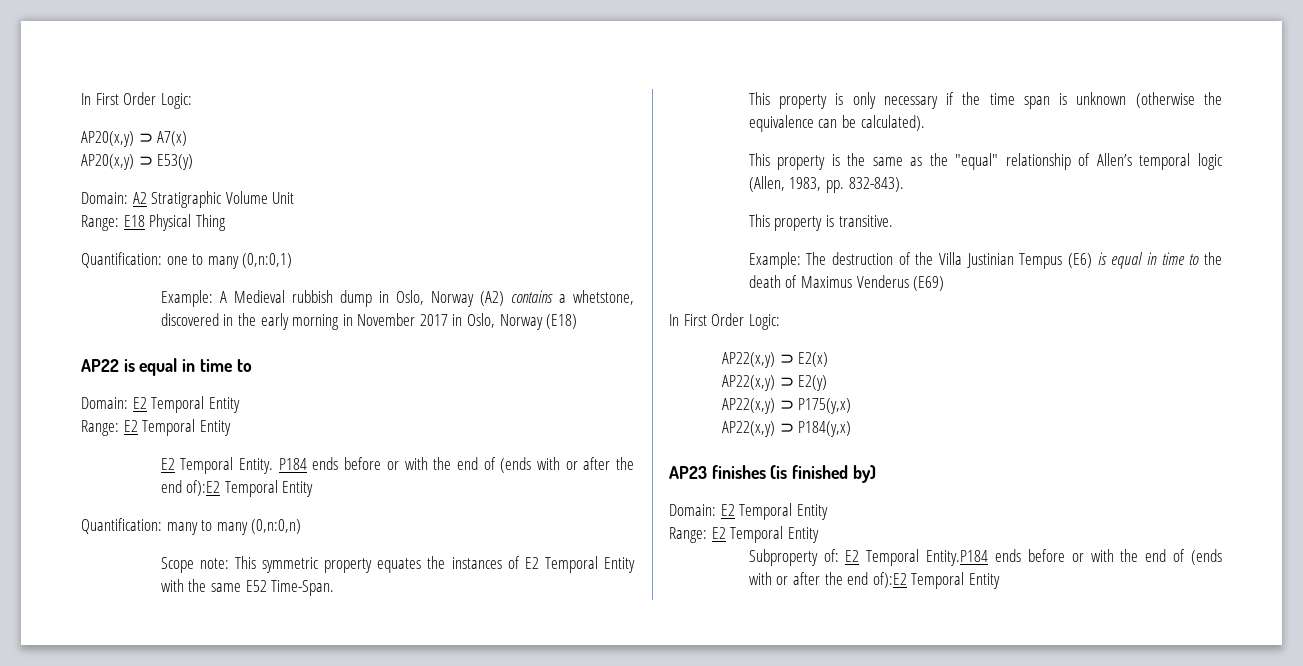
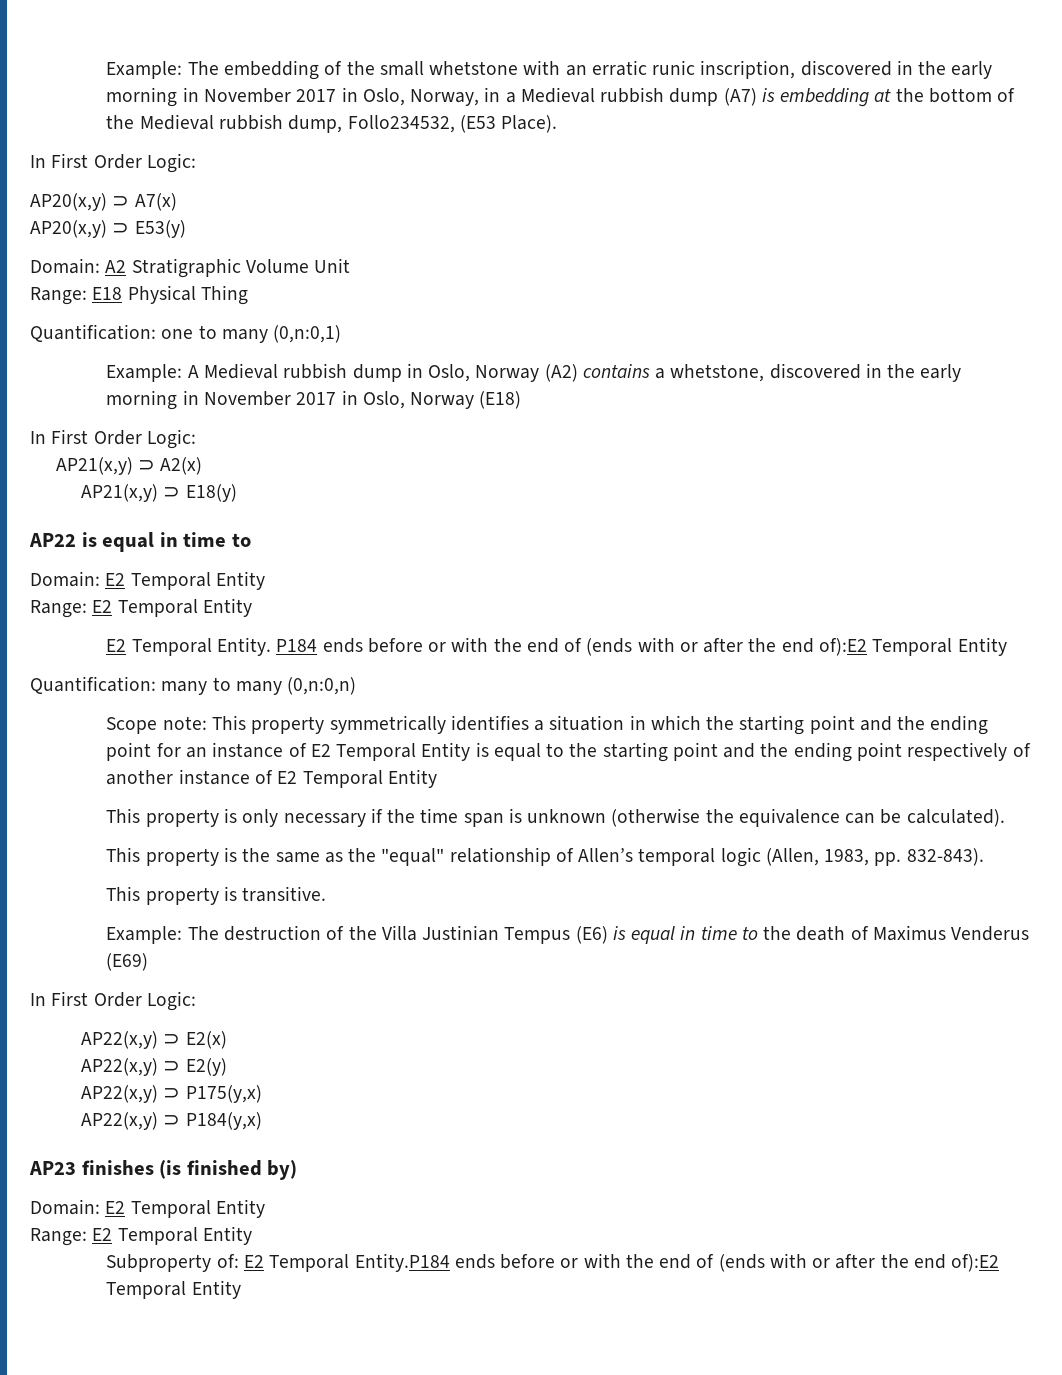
+ Example: Τhe embedding of the small whetstone with an erratic runic inscription, discovered in the early morning in November 2017 in Oslo, Norway, in a Medieval rubbish dump (A7) is embedding at the bottom of the Medieval rubbish dump, Follo234532, (E53 Place).
  Example: A Medieval rubbish dump in Oslo, Norway (A2) contains a whetstone, discovered in the early morning in November 2017 in Oslo, Norway (E18)
+ In First Order Logic:
+ AP21(x,y) ⊃ A2(x)
+ AP21(x,y) ⊃ E18(y)
- Scope note: This symmetric property equates the instances of E2 Temporal Entity with the same E52 Time-Span.
+ Scope note: This property symmetrically identifies a situation in which the starting point and the ending point for an instance of E2 Temporal Entity is equal to the starting point and the ending point respectively of another instance of E2 Temporal Entity

